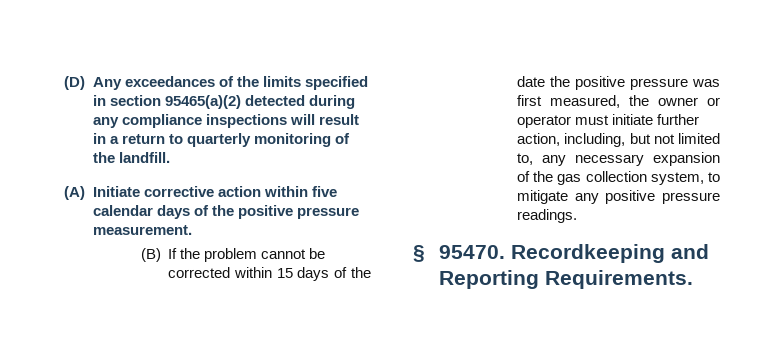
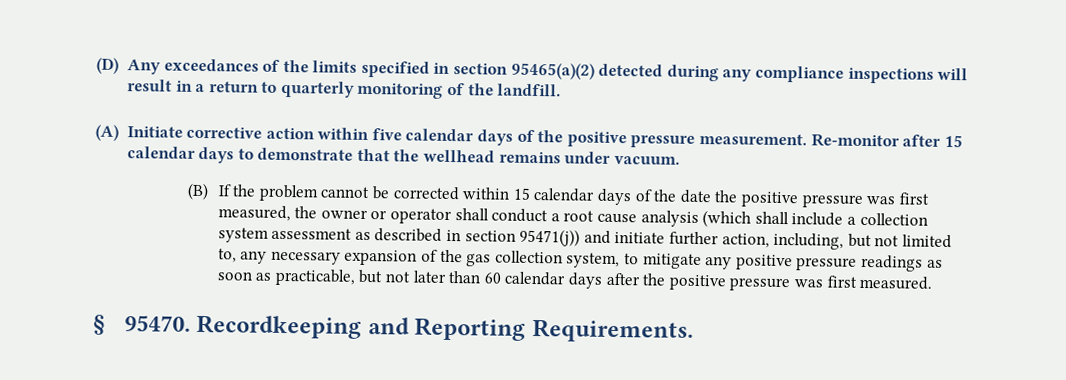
+ Re-monitor after 15 calendar days to demonstrate that the wellhead remains under vacuum.
- (B) If the problem cannot be corrected within 15 days of the date the positive pressure was first measured, the owner or operator must initiate further action, including, but not limited to, any necessary expansion of the gas collection system, to mitigate any positive pressure readings.
+ (B) If the problem cannot be corrected within 15 calendar days of the date the positive pressure was first measured, the owner or operator shall conduct a root cause analysis (which shall include a collection system assessment as described in section 95471(j)) and initiate further action, including, but not limited to, any necessary expansion of the gas collection system, to mitigate any positive pressure readings as soon as practicable, but not later than 60 calendar days after the positive pressure was first measured.

